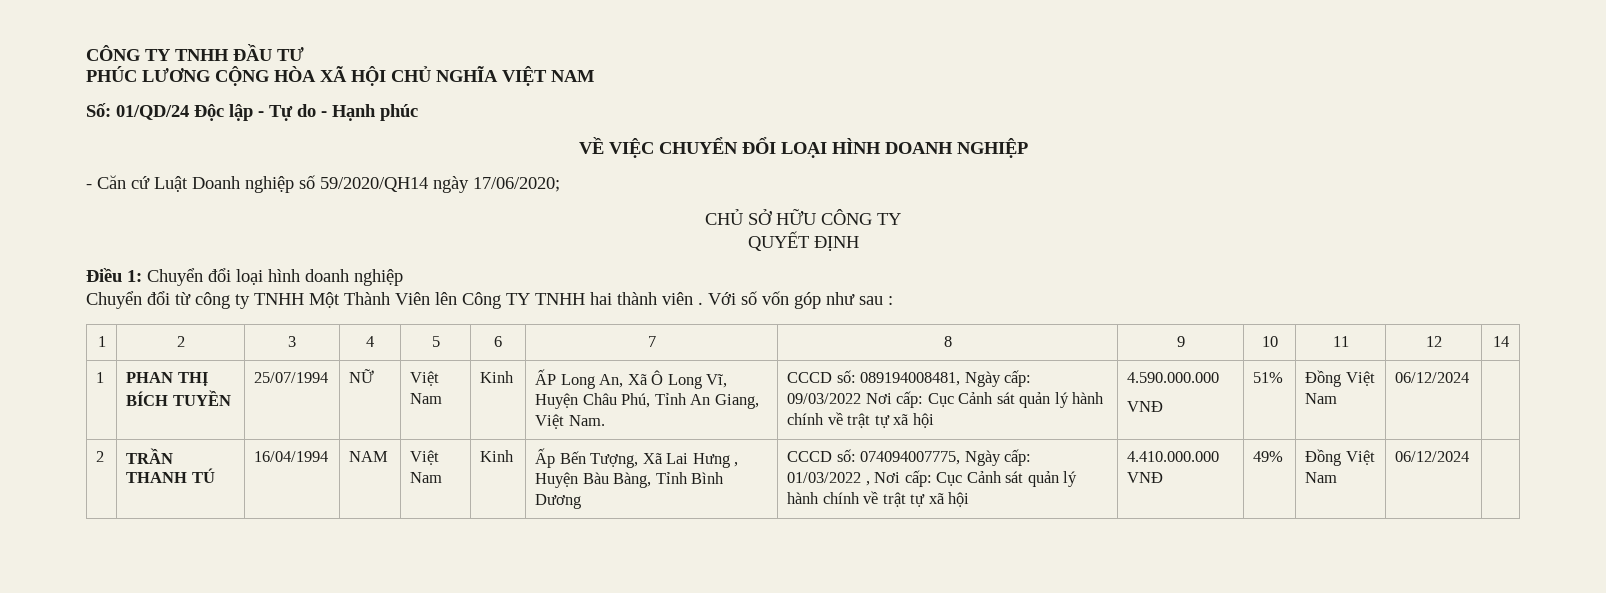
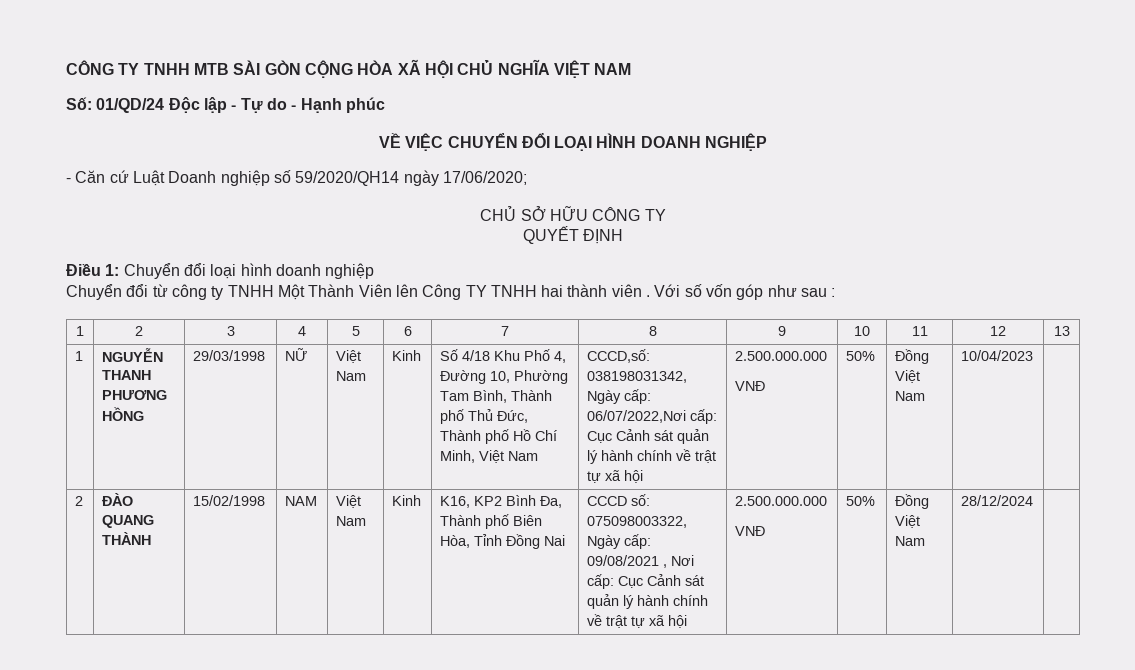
- CÔNG TY TNHH ĐẦU TƯ
- PHÚC LƯƠNG CỘNG HÒA XÃ HỘI CHỦ NGHĨA VIỆT NAM
+ CÔNG TY TNHH MTB SÀI GÒN CỘNG HÒA XÃ HỘI CHỦ NGHĨA VIỆT NAM
- 1 | 2 | 3 | 4 | 5 | 6 | 7 | 8 | 9 | 10 | 11 | 12 | 14
- 1 | PHAN THỊ BÍCH TUYỀN | 25/07/1994
+ 1 | 2 | 3 | 4 | 5 | 6 | 7 | 8 | 9 | 10 | 11 | 12 | 13
+ 1 | NGUYỄN THANH PHƯƠNG HỒNG | 29/03/1998
- ẤP Long An, Xã Ô Long Vĩ, Huyện Châu Phú, Tỉnh An Giang, Việt Nam. | CCCD số: 089194008481, Ngày cấp: 09/03/2022 Nơi cấp: Cục Cảnh sát quản lý hành chính về trật tự xã hội | 4.590.000.000
- VNĐ | 51% | Đồng Việt Nam | 06/12/2024 |
- 2 | TRẦN THANH TÚ | 16/04/1994
+ Số 4/18 Khu Phố 4, Đường 10, Phường Tam Bình, Thành phố Thủ Đức, Thành phố Hồ Chí Minh, Việt Nam | CCCD,số: 038198031342, Ngày cấp: 06/07/2022,Nơi cấp: Cục Cảnh sát quản lý hành chính về trật tự xã hội | 2.500.000.000
+ VNĐ | 50% | Đồng Việt Nam | 10/04/2023 |
+ 2 | ĐÀO QUANG THÀNH | 15/02/1998
- Ấp Bến Tượng, Xã Lai Hưng , Huyện Bàu Bàng, Tỉnh Bình Dương | CCCD số: 074094007775, Ngày cấp: 01/03/2022 , Nơi cấp: Cục Cảnh sát quản lý hành chính về trật tự xã hội | 4.410.000.000 VNĐ | 49% | Đồng Việt Nam | 06/12/2024
+ K16, KP2 Bình Đa, Thành phố Biên Hòa, Tỉnh Đồng Nai | CCCD số: 075098003322, Ngày cấp: 09/08/2021 , Nơi cấp: Cục Cảnh sát quản lý hành chính về trật tự xã hội | 2.500.000.000
+ VNĐ | 50% | Đồng Việt Nam | 28/12/2024

